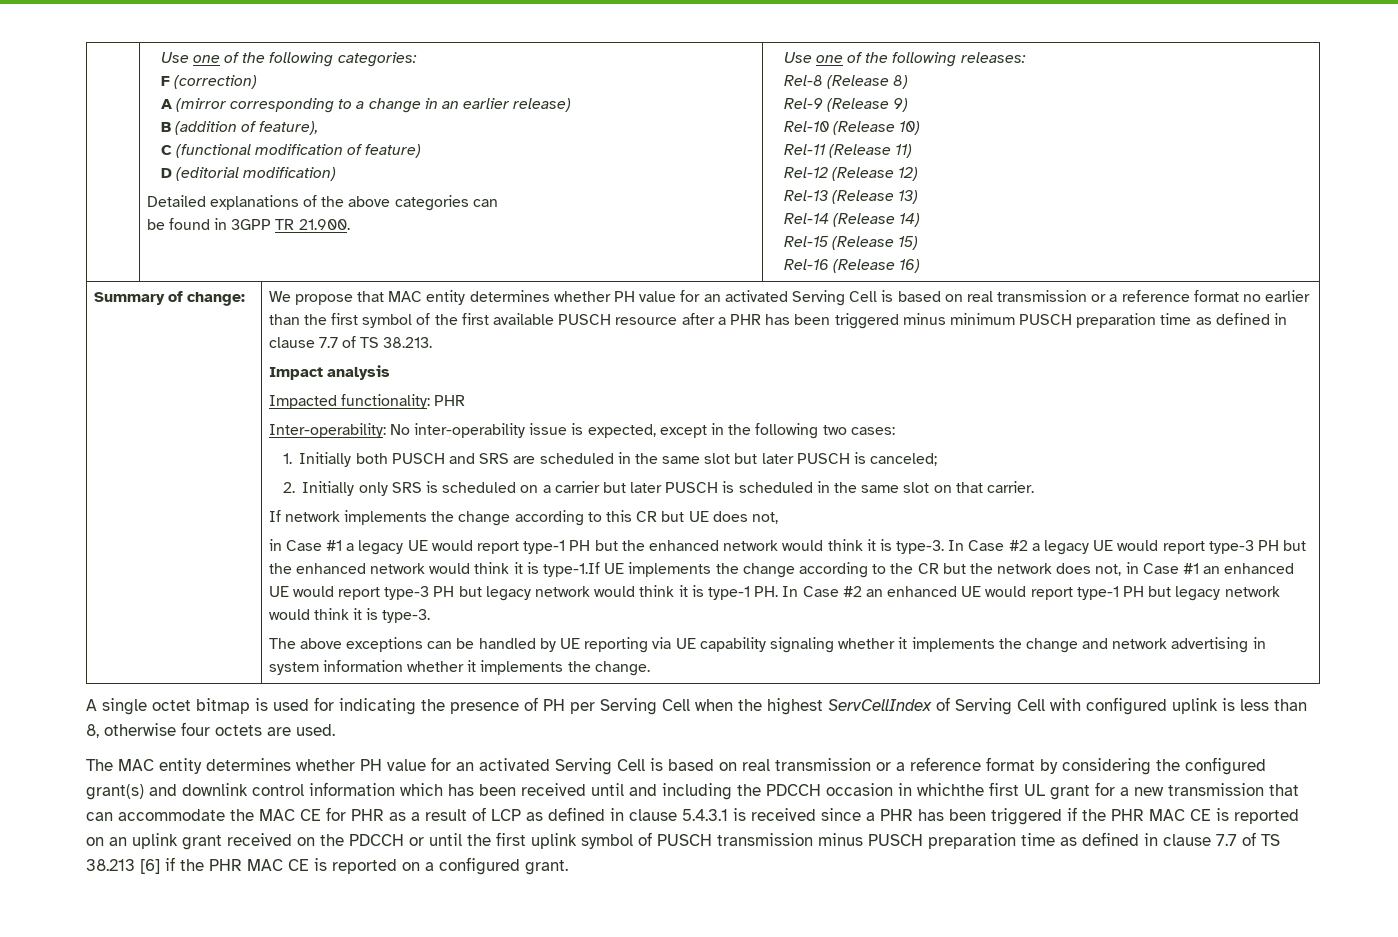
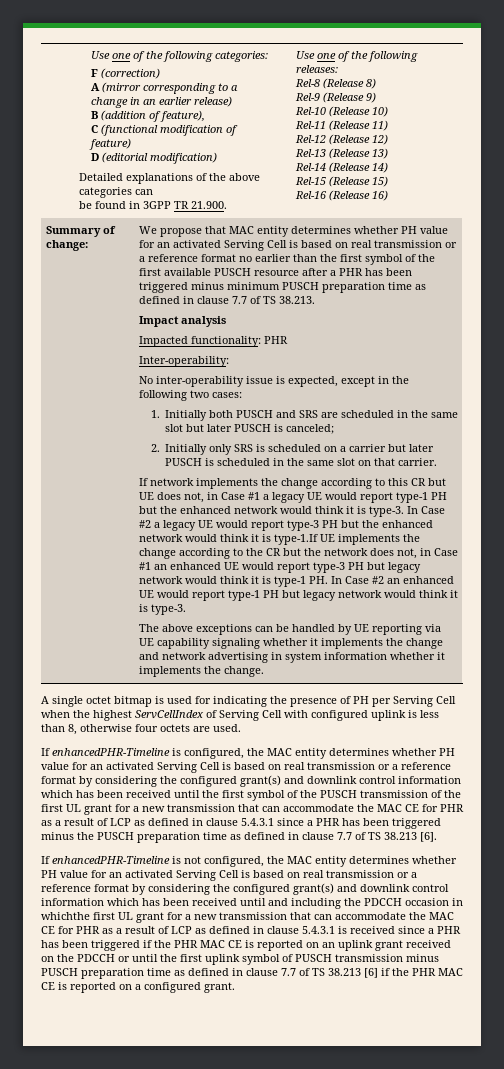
- Inter-operability: No inter-operability issue is expected, except in the following two cases:
+ Inter-operability:
+ No inter-operability issue is expected, except in the following two cases:
- If network implements the change according to this CR but UE does not,
- in Case #1 a legacy UE would report type-1 PH but the enhanced network would think it is type-3.
+ If network implements the change according to this CR but UE does not, in Case #1 a legacy UE would report type-1 PH but the enhanced network would think it is type-3.
- The MAC entity determines whether PH value for an activated Serving Cell is based on real transmission or a reference format by considering the configured grant(s) and downlink control information which has been received until and including the PDCCH occasion in whichthe first UL grant for a new transmission that can accommodate the MAC CE for PHR as a result of LCP as defined in clause 5.4.3.1 is received since a PHR has been triggered if the PHR MAC CE is reported on an uplink grant received on the PDCCH or until the first uplink symbol of PUSCH transmission minus PUSCH preparation time as defined in clause 7.7 of TS 38.213 [6] if the PHR MAC CE is reported on a configured grant.
+ If enhancedPHR-Timeline is configured, the MAC entity determines whether PH value for an activated Serving Cell is based on real transmission or a reference format by considering the configured grant(s) and downlink control information which has been received until the first symbol of the PUSCH transmission of the first UL grant for a new transmission that can accommodate the MAC CE for PHR as a result of LCP as defined in clause 5.4.3.1 since a PHR has been triggered minus the PUSCH preparation time as defined in clause 7.7 of TS 38.213 [6].
+ If enhancedPHR-Timeline is not configured, the MAC entity determines whether PH value for an activated Serving Cell is based on real transmission or a reference format by considering the configured grant(s) and downlink control information which has been received until and including the PDCCH occasion in whichthe first UL grant for a new transmission that can accommodate the MAC CE for PHR as a result of LCP as defined in clause 5.4.3.1 is received since a PHR has been triggered if the PHR MAC CE is reported on an uplink grant received on the PDCCH or until the first uplink symbol of PUSCH transmission minus PUSCH preparation time as defined in clause 7.7 of TS 38.213 [6] if the PHR MAC CE is reported on a configured grant.

